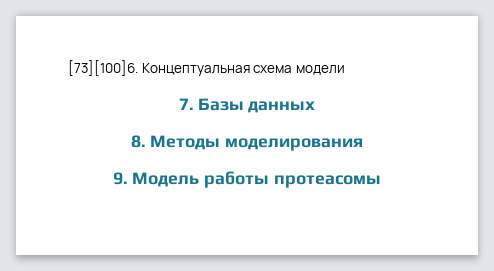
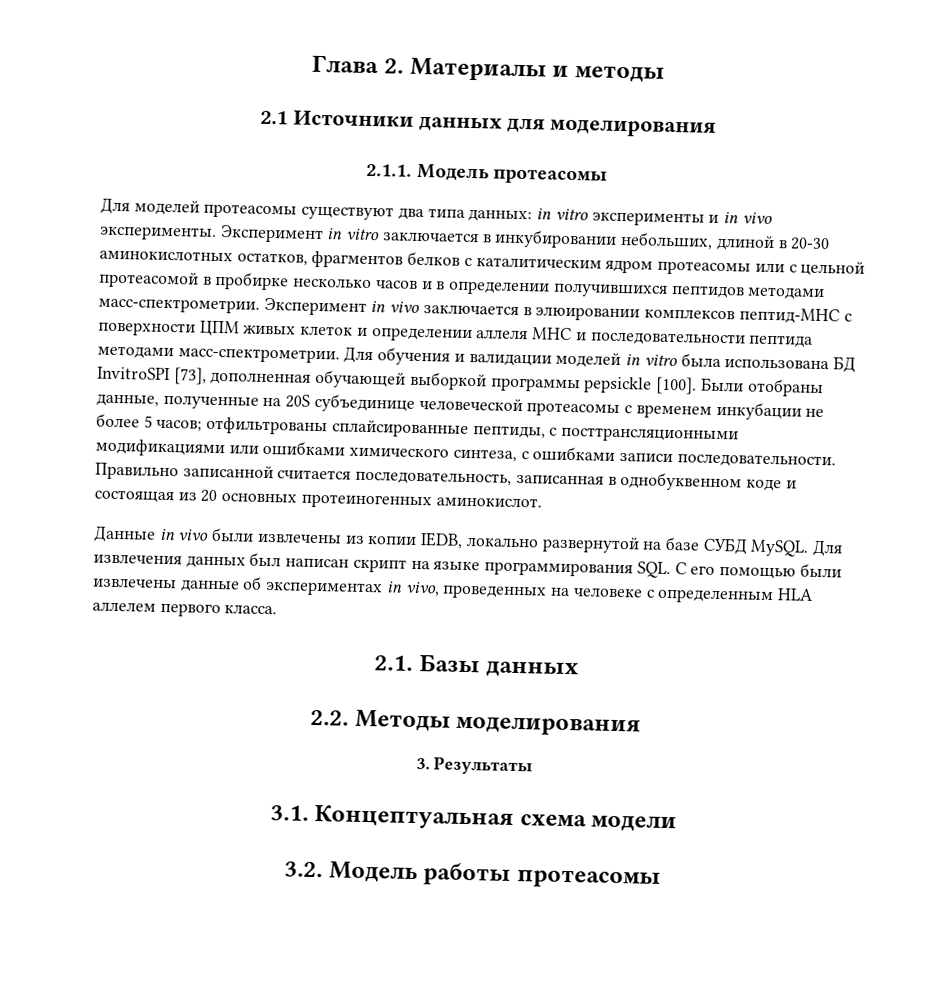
- [73][100]6. Концептуальная схема модели
- 7. Базы данных
- 8. Методы моделирования
- 9. Модель работы протеасомы
+ Глава 2. Материалы и методы
+ 2.1 Источники данных для моделирования
+ 2.1.1. Модель протеасомы
+ Для моделей протеасомы существуют два типа данных: in vitro эксперименты и in vivo эксперименты. Эксперимент in vitro заключается в инкубировании небольших, длиной в 20-30 аминокислотных остатков, фрагментов белков с каталитическим ядром протеасомы или с цельной протеасомой в пробирке несколько часов и в определении получившихся пептидов методами масс-спектрометрии. Эксперимент in vivo заключается в элюировании комплексов пептид-МНС с поверхности ЦПМ живых клеток и определении аллеля МНС и последовательности пептида методами масс-спектрометрии. Для обучения и валидации моделей in vitro была использована БД InvitroSPI [73], дополненная обучающей выборкой программы pepsickle [100]. Были отобраны данные, полученные на 20S субъединице человеческой протеасомы с временем инкубации не более 5 часов; отфильтрованы сплайсированные пептиды, с посттрансляционными модификациями или ошибками химического синтеза, с ошибками записи последовательности. Правильно записанной считается последовательность, записанная в однобуквенном коде и состоящая из 20 основных протеиногенных аминокислот.
+ Данные in vivo были извлечены из копии IEDB, локально развернутой на базе СУБД MySQL. Для извлечения данных был написан скрипт на языке программирования SQL. С его помощью были извлечены данные об экспериментах in vivo, проведенных на человеке с определенным HLA аллелем первого класса.
+ 2.1. Базы данных
+ 2.2. Методы моделирования
+ 3. Результаты
+ 3.1. Концептуальная схема модели
+ 3.2. Модель работы протеасомы

